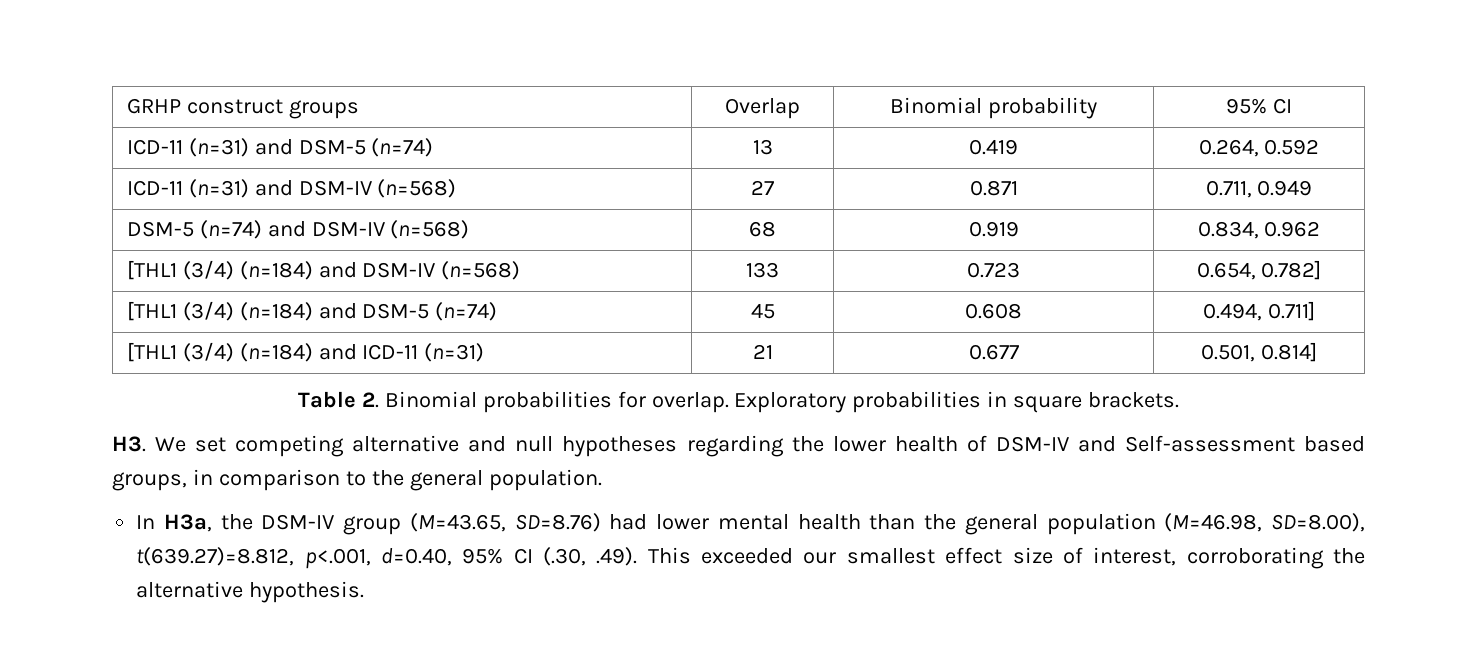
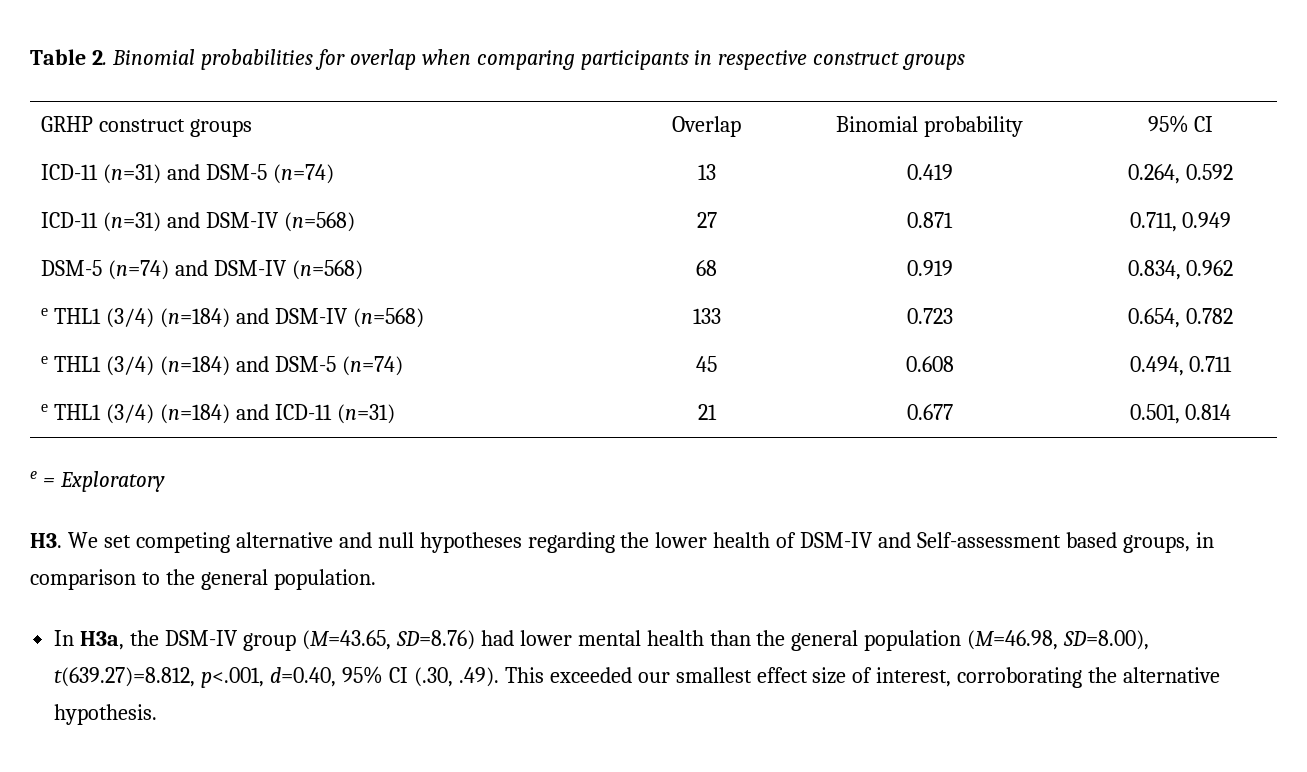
+ Table 2. Binomial probabilities for overlap when comparing participants in respective construct groups
- [THL1 (3/4) (n=184) and DSM-IV (n=568) | 133 | 0.723 | 0.654, 0.782]
- [THL1 (3/4) (n=184) and DSM-5 (n=74) | 45 | 0.608 | 0.494, 0.711]
- [THL1 (3/4) (n=184) and ICD-11 (n=31) | 21 | 0.677 | 0.501, 0.814]
- Table 2. Binomial probabilities for overlap. Exploratory probabilities in square brackets.
+ e THL1 (3/4) (n=184) and DSM-IV (n=568) | 133 | 0.723 | 0.654, 0.782
+ e THL1 (3/4) (n=184) and DSM-5 (n=74) | 45 | 0.608 | 0.494, 0.711
+ e THL1 (3/4) (n=184) and ICD-11 (n=31) | 21 | 0.677 | 0.501, 0.814
+ e = Exploratory

